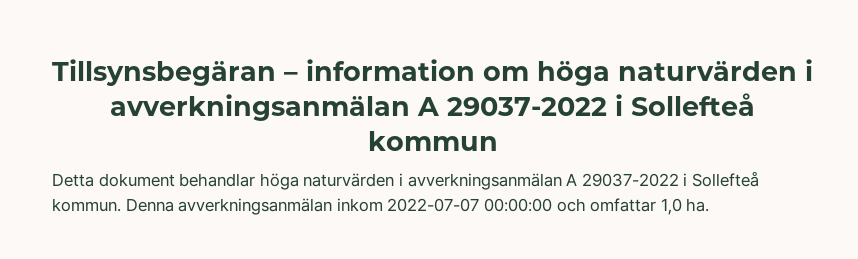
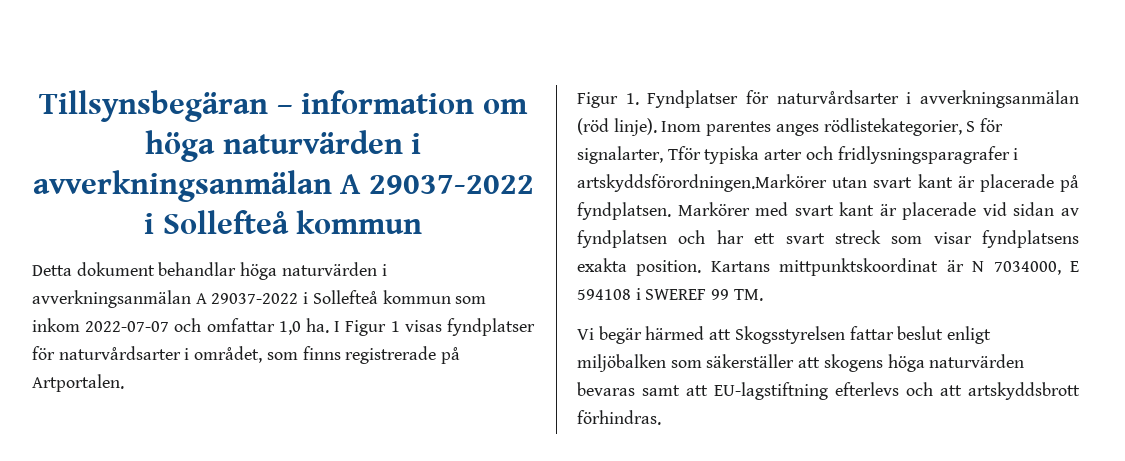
- Detta dokument behandlar höga naturvärden i avverkningsanmälan A 29037-2022 i Sollefteå kommun. Denna avverkningsanmälan inkom 2022-07-07 00:00:00 och omfattar 1,0 ha.
+ Detta dokument behandlar höga naturvärden i avverkningsanmälan A 29037-2022 i Sollefteå kommun som inkom 2022-07-07 och omfattar 1,0 ha.
+ I Figur 1 visas fyndplatser för naturvårdsarter i området, som finns registrerade på Artportalen.
+ Figur 1. Fyndplatser för naturvårdsarter i avverkningsanmälan (röd linje). Inom parentes anges rödlistekategorier, S för signalarter, Tför typiska arter och fridlysningsparagrafer i artskyddsförordningen.Markörer utan svart kant är placerade på fyndplatsen. Markörer med svart kant är placerade vid sidan av fyndplatsen och har ett svart streck som visar fyndplatsens exakta position. Kartans mittpunktskoordinat är N 7034000, E 594108 i SWEREF 99 TM.
+ Vi begär härmed att Skogsstyrelsen fattar beslut enligt miljöbalken som säkerställer att skogens höga naturvärden bevaras samt att EU-lagstiftning efterlevs och att artskyddsbrott förhindras.

